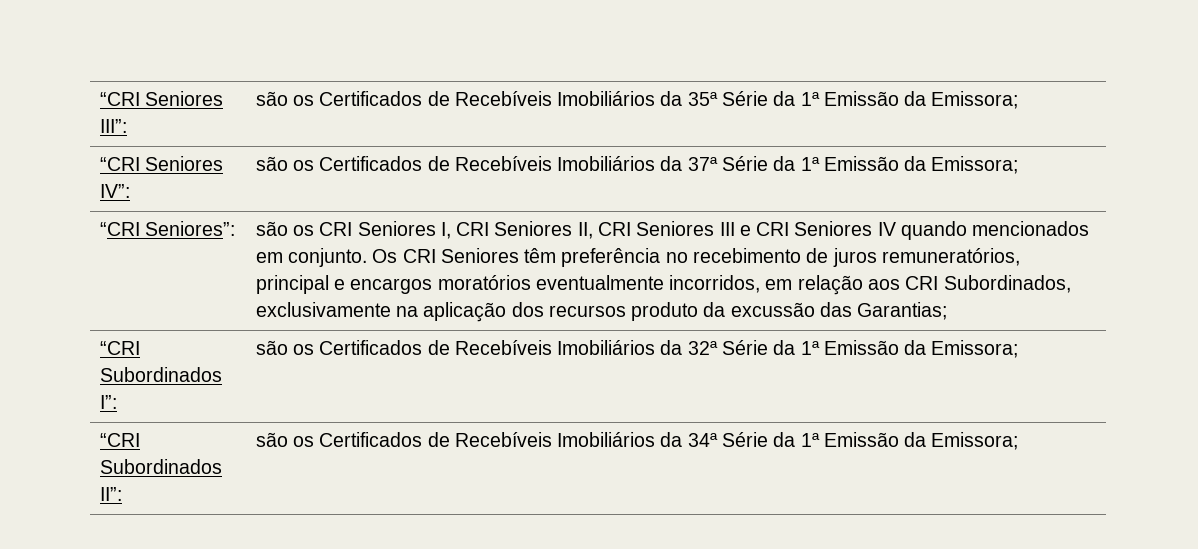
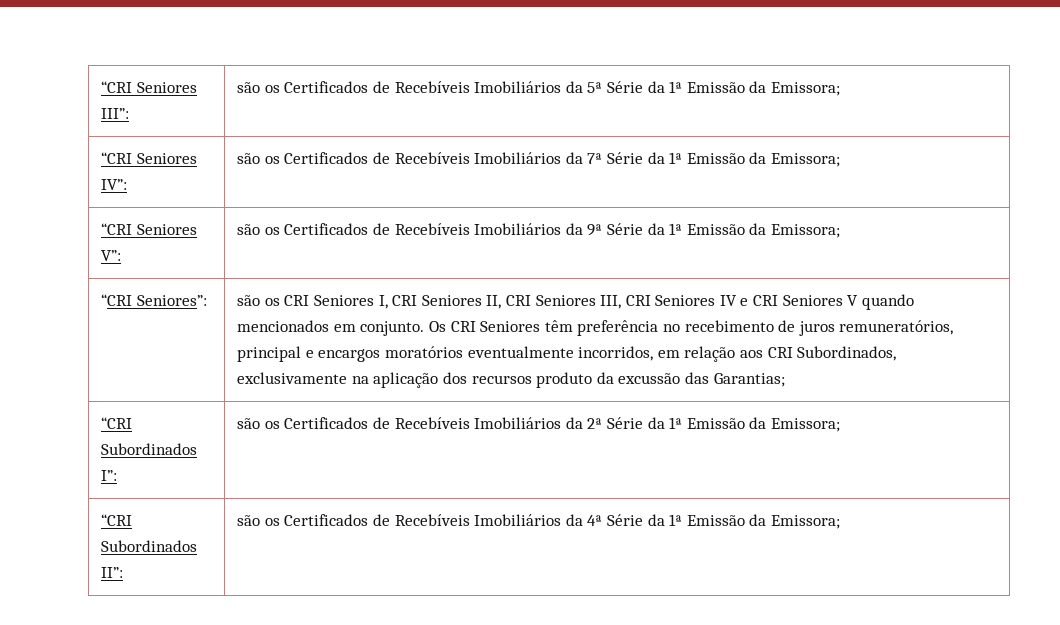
- “CRI Seniores III”: | são os Certificados de Recebíveis Imobiliários da 35ª Série da 1ª Emissão da Emissora;
+ “CRI Seniores III”: | são os Certificados de Recebíveis Imobiliários da 5ª Série da 1ª Emissão da Emissora;
- “CRI Seniores IV”: | são os Certificados de Recebíveis Imobiliários da 37ª Série da 1ª Emissão da Emissora;
+ “CRI Seniores IV”: | são os Certificados de Recebíveis Imobiliários da 7ª Série da 1ª Emissão da Emissora;
+ “CRI Seniores V”: | são os Certificados de Recebíveis Imobiliários da 9ª Série da 1ª Emissão da Emissora;
- são os CRI Seniores I, CRI Seniores II, CRI Seniores III e CRI Seniores IV quando mencionados em conjunto.
+ são os CRI Seniores I, CRI Seniores II, CRI Seniores III, CRI Seniores IV e CRI Seniores V quando mencionados em conjunto.
- “CRI Subordinados I”: | são os Certificados de Recebíveis Imobiliários da 32ª Série da 1ª Emissão da Emissora;
+ “CRI Subordinados I”: | são os Certificados de Recebíveis Imobiliários da 2ª Série da 1ª Emissão da Emissora;
- “CRI Subordinados II”: | são os Certificados de Recebíveis Imobiliários da 34ª Série da 1ª Emissão da Emissora;
+ “CRI Subordinados II”: | são os Certificados de Recebíveis Imobiliários da 4ª Série da 1ª Emissão da Emissora;

